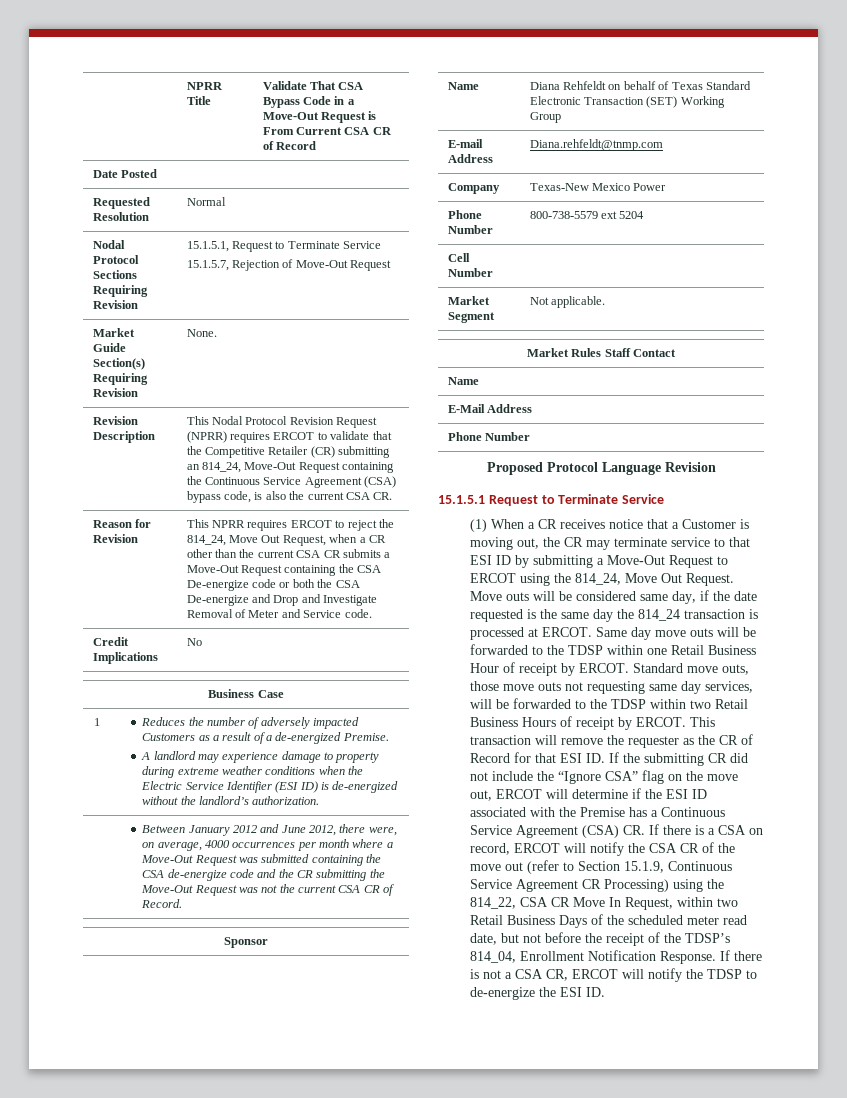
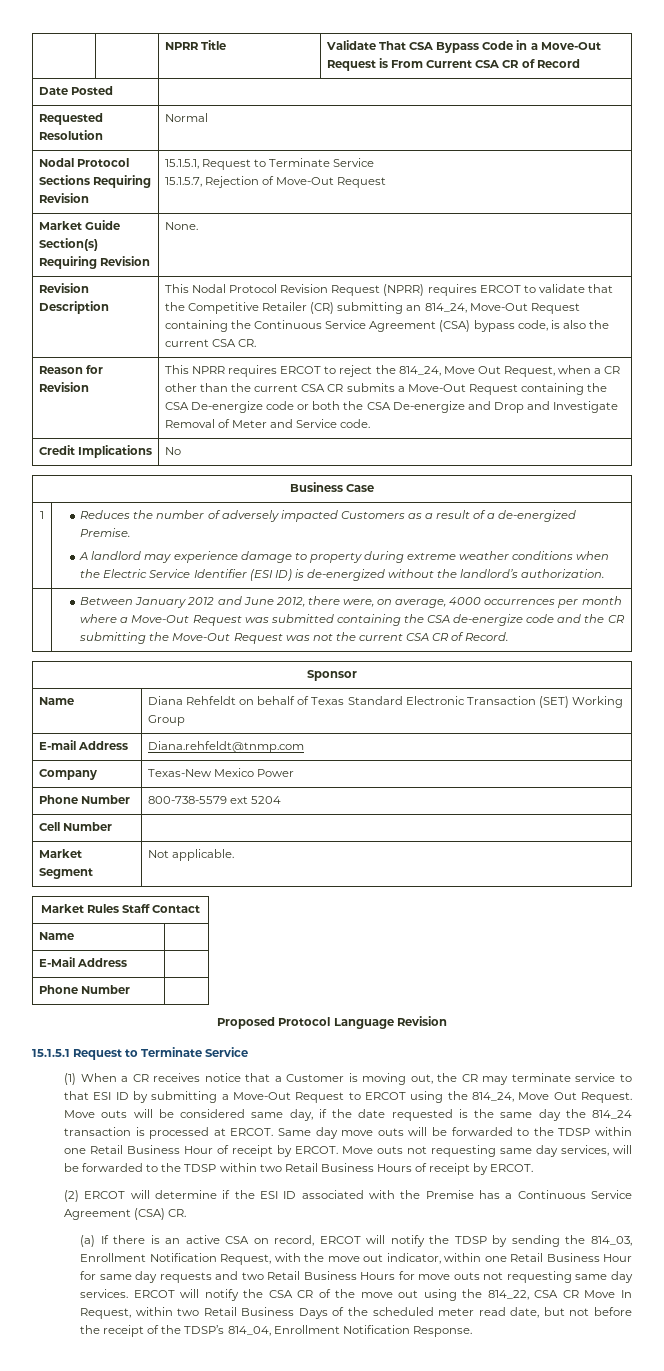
- Standard move outs, those move outs not requesting same day services, will be forwarded to the TDSP within two Retail Business Hours of receipt by ERCOT. This transaction will remove the requester as the CR of Record for that ESI ID. If the submitting CR did not include the “Ignore CSA” flag on the move out, ERCOT will determine if the ESI ID associated with the Premise has a Continuous Service Agreement (CSA) CR. If there is a CSA on record, ERCOT will notify the CSA CR of the move out (refer to Section 15.1.9, Continuous Service Agreement CR Processing) using the 814_22, CSA CR Move In Request, within two Retail Business Days of the scheduled meter read date, but not before the receipt of the TDSP’s 814_04, Enrollment Notification Response. If there is not a CSA CR, ERCOT will notify the TDSP to de-energize the ESI ID.
+ Move outs not requesting same day services, will be forwarded to the TDSP within two Retail Business Hours of receipt by ERCOT.
+ (2) ERCOT will determine if the ESI ID associated with the Premise has a Continuous Service Agreement (CSA) CR.
+ (a) If there is an active CSA on record, ERCOT will notify the TDSP by sending the 814_03, Enrollment Notification Request, with the move out indicator, within one Retail Business Hour for same day requests and two Retail Business Hours for move outs not requesting same day services. ERCOT will notify the CSA CR of the move out using the 814_22, CSA CR Move In Request, within two Retail Business Days of the scheduled meter read date, but not before the receipt of the TDSP’s 814_04, Enrollment Notification Response.

